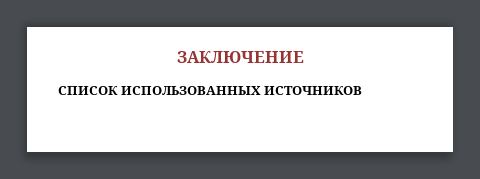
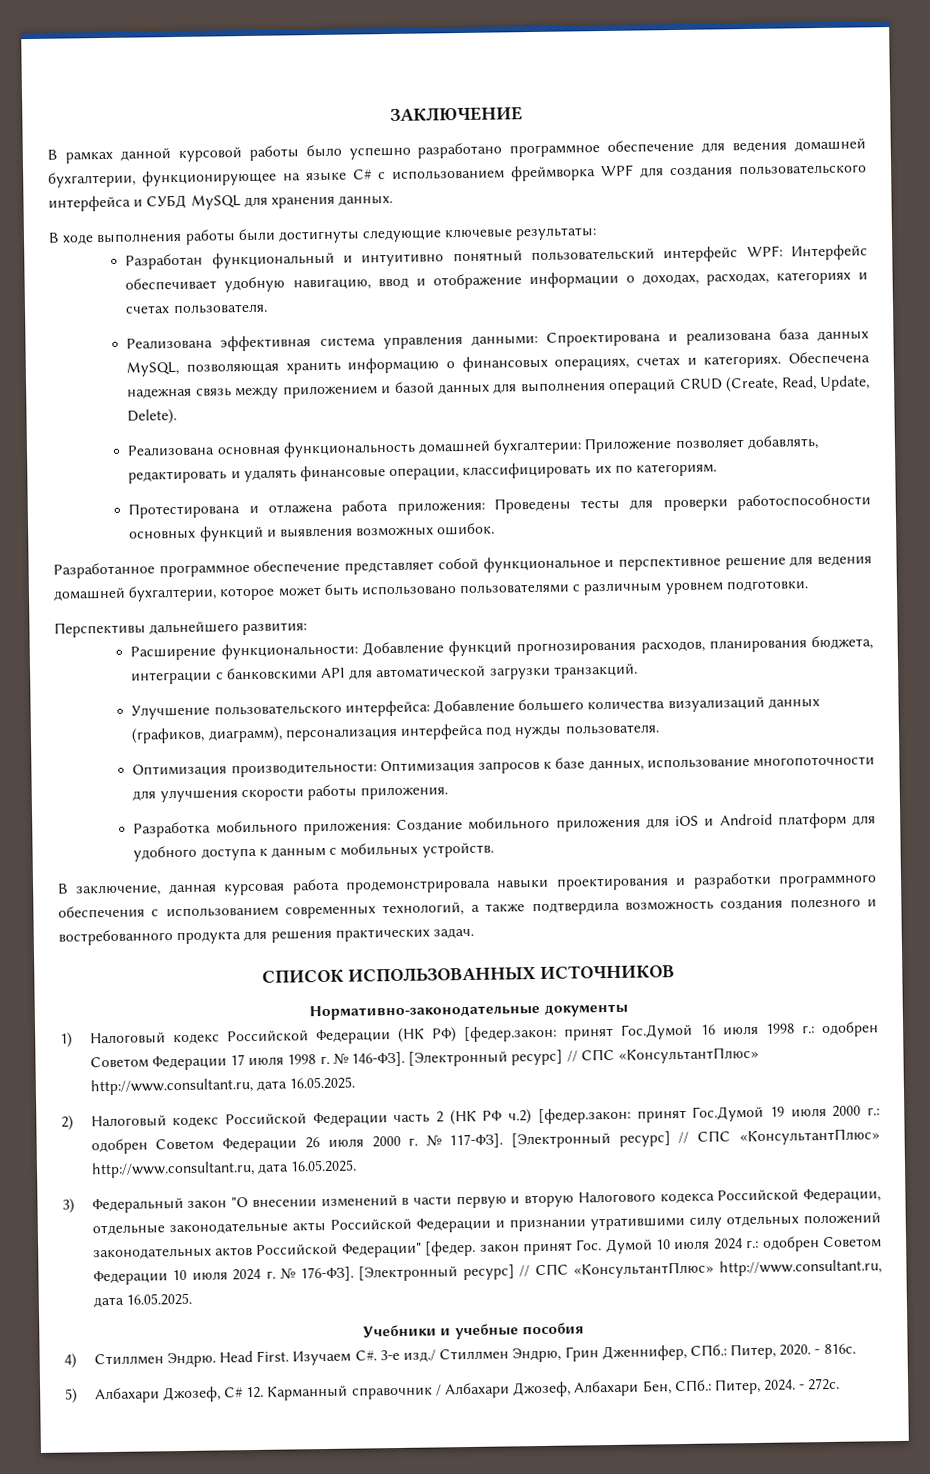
+ В рамках данной курсовой работы было успешно разработано программное обеспечение для ведения домашней бухгалтерии, функционирующее на языке C# с использованием фреймворка WPF для создания пользовательского интерфейса и СУБД MySQL для хранения данных.
+ В ходе выполнения работы были достигнуты следующие ключевые результаты:
+ Разработан функциональный и интуитивно понятный пользовательский интерфейс WPF: Интерфейс обеспечивает удобную навигацию, ввод и отображение информации о доходах, расходах, категориях и счетах пользователя.
+ Реализована эффективная система управления данными: Спроектирована и реализована база данных MySQL, позволяющая хранить информацию о финансовых операциях, счетах и категориях. Обеспечена надежная связь между приложением и базой данных для выполнения операций CRUD (Create, Read, Update, Delete).
+ Реализована основная функциональность домашней бухгалтерии: Приложение позволяет добавлять, редактировать и удалять финансовые операции, классифицировать их по категориям.
+ Протестирована и отлажена работа приложения: Проведены тесты для проверки работоспособности основных функций и выявления возможных ошибок.
+ Разработанное программное обеспечение представляет собой функциональное и перспективное решение для ведения домашней бухгалтерии, которое может быть использовано пользователями с различным уровнем подготовки.
+ Перспективы дальнейшего развития:
+ Расширение функциональности: Добавление функций прогнозирования расходов, планирования бюджета, интеграции с банковскими API для автоматической загрузки транзакций.
+ Улучшение пользовательского интерфейса: Добавление большего количества визуализаций данных (графиков, диаграмм), персонализация интерфейса под нужды пользователя.
+ Оптимизация производительности: Оптимизация запросов к базе данных, использование многопоточности для улучшения скорости работы приложения.
+ Разработка мобильного приложения: Создание мобильного приложения для iOS и Android платформ для удобного доступа к данным с мобильных устройств.
+ В заключение, данная курсовая работа продемонстрировала навыки проектирования и разработки программного обеспечения с использованием современных технологий, а также подтвердила возможность создания полезного и востребованного продукта для решения практических задач.
  СПИСОК ИСПОЛЬЗОВАННЫХ ИСТОЧНИКОВ
+ Нормативно-законодательные документы
+ 1) Налоговый кодекс Российской Федерации (НК РФ) [федер.закон: принят Гос.Думой 16 июля 1998 г.: одобрен Советом Федерации 17 июля 1998 г. № 146-ФЗ]. [Электронный ресурс] // СПС «КонсультантПлюс» http://www.consultant.ru, дата 16.05.2025.
+ 2) Налоговый кодекс Российской Федерации часть 2 (НК РФ ч.2) [федер.закон: принят Гос.Думой 19 июля 2000 г.: одобрен Советом Федерации 26 июля 2000 г. № 117-ФЗ]. [Электронный ресурс] // СПС «КонсультантПлюс» http://www.consultant.ru, дата 16.05.2025.
+ 3) Федеральный закон "О внесении изменений в части первую и вторую Налогового кодекса Российской Федерации, отдельные законодательные акты Российской Федерации и признании утратившими силу отдельных положений законодательных актов Российской Федерации" [федер. закон принят Гос. Думой 10 июля 2024 г.: одобрен Советом Федерации 10 июля 2024 г. № 176-ФЗ]. [Электронный ресурс] // СПС «КонсультантПлюс» http://www.consultant.ru, дата 16.05.2025.
+ Учебники и учебные пособия
+ 4) Стиллмен Эндрю. Head First. Изучаем C#. 3-е изд./ Стиллмен Эндрю, Грин Дженнифер, СПб.: Питер, 2020. - 816с.
+ 5) Албахари Джозеф, C# 12. Карманный справочник / Албахари Джозеф, Албахари Бен, СПб.: Питер, 2024. - 272с.

